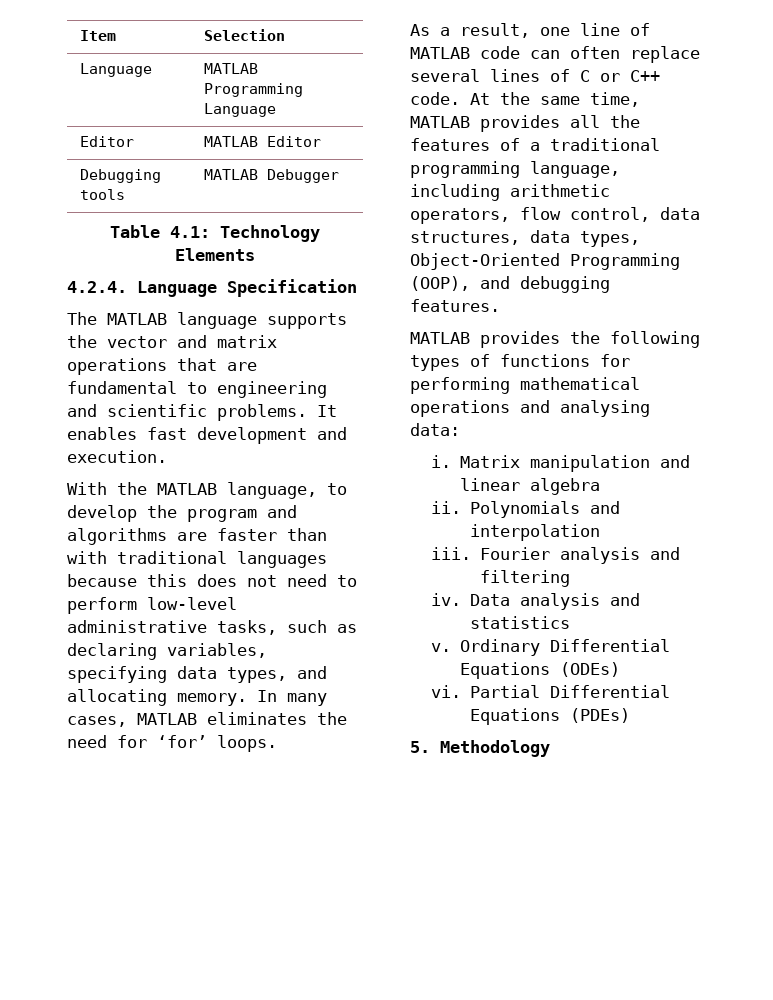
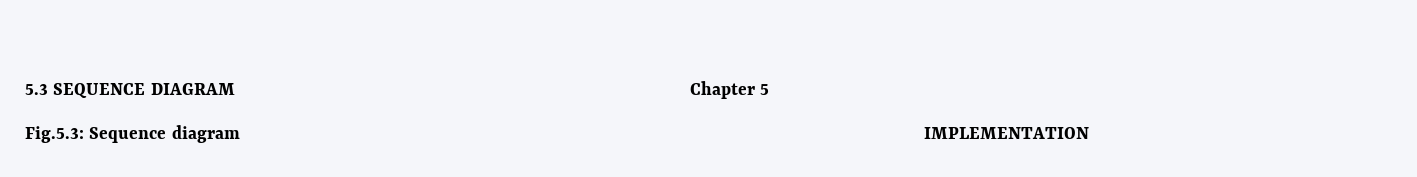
- Item | Selection
- Language | MATLAB Programming Language
- Editor | MATLAB Editor
- Debugging tools | MATLAB Debugger
- Table 4.1: Technology Elements
- 4.2.4. Language Specification
- The MATLAB language supports the vector and matrix operations that are fundamental to engineering and scientific problems. It enables fast development and execution.
- With the MATLAB language, to develop the program and algorithms are faster than with traditional languages because this does not need to perform low-level administrative tasks, such as declaring variables, specifying data types, and allocating memory. In many cases, MATLAB eliminates the need for ‘for’ loops.
- As a result, one line of MATLAB code can often replace several lines of C or C++ code. At the same time, MATLAB provides all the features of a traditional programming language, including arithmetic operators, flow control, data structures, data types, Object-Oriented Programming (OOP), and debugging features.
- MATLAB provides the following types of functions for performing mathematical operations and analysing data:
- i. Matrix manipulation and linear algebra
- ii. Polynomials and interpolation
- iii. Fourier analysis and filtering
- iv. Data analysis and statistics
- v. Ordinary Differential Equations (ODEs)
- vi. Partial Differential Equations (PDEs)
- 5. Methodology
+ 5.3 SEQUENCE DIAGRAM
+ Fig.5.3: Sequence diagram
+ Chapter 5
+ IMPLEMENTATION

